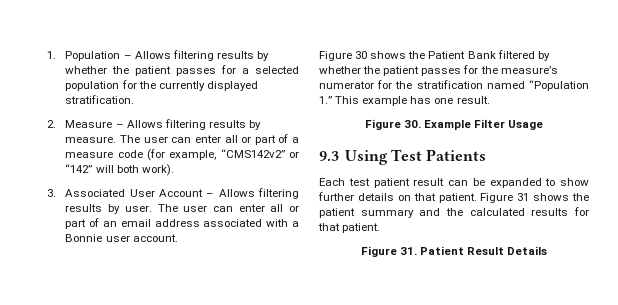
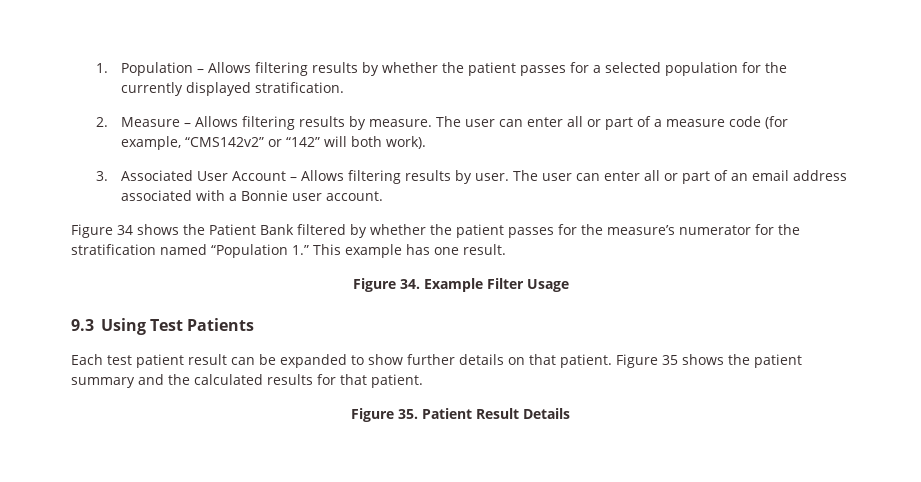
- Figure 30 shows the Patient Bank filtered by whether the patient passes for the measure’s numerator for the stratification named “Population 1.” This example has one result.
+ Figure 34 shows the Patient Bank filtered by whether the patient passes for the measure’s numerator for the stratification named “Population 1.” This example has one result.
- Figure 30. Example Filter Usage
+ Figure 34. Example Filter Usage
- Figure 31 shows the patient summary and the calculated results for that patient.
+ Figure 35 shows the patient summary and the calculated results for that patient.
- Figure 31. Patient Result Details
+ Figure 35. Patient Result Details

